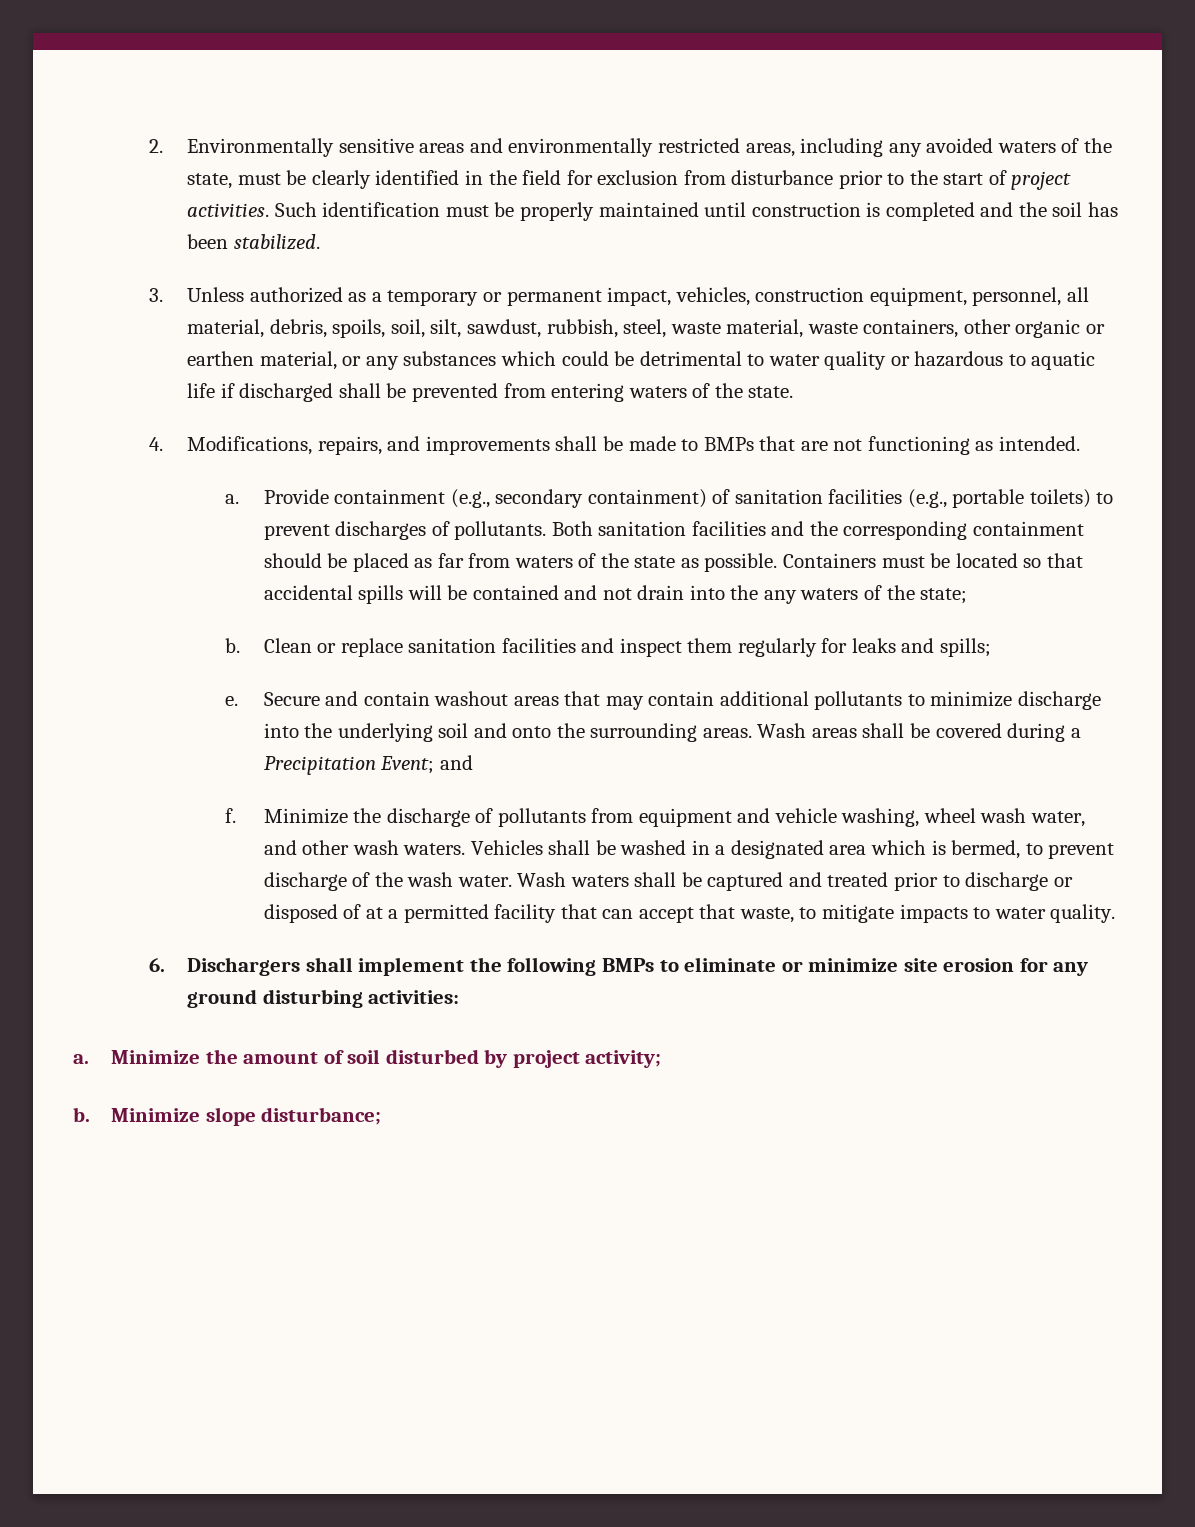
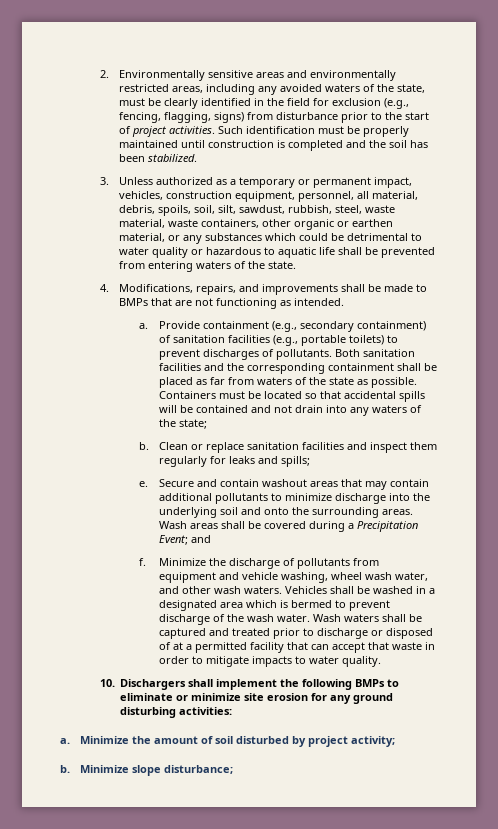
- 2. Environmentally sensitive areas and environmentally restricted areas, including any avoided waters of the state, must be clearly identified in the field for exclusion from disturbance prior to the start of project activities.
+ 2. Environmentally sensitive areas and environmentally restricted areas, including any avoided waters of the state, must be clearly identified in the field for exclusion (e.g., fencing, flagging, signs) from disturbance prior to the start of project activities.
- 3. Unless authorized as a temporary or permanent impact, vehicles, construction equipment, personnel, all material, debris, spoils, soil, silt, sawdust, rubbish, steel, waste material, waste containers, other organic or earthen material, or any substances which could be detrimental to water quality or hazardous to aquatic life if discharged shall be prevented from entering waters of the state.
+ 3. Unless authorized as a temporary or permanent impact, vehicles, construction equipment, personnel, all material, debris, spoils, soil, silt, sawdust, rubbish, steel, waste material, waste containers, other organic or earthen material, or any substances which could be detrimental to water quality or hazardous to aquatic life shall be prevented from entering waters of the state.
- Both sanitation facilities and the corresponding containment should be placed as far from waters of the state as possible.
+ Both sanitation facilities and the corresponding containment shall be placed as far from waters of the state as possible.
- Containers must be located so that accidental spills will be contained and not drain into the any waters of the state;
+ Containers must be located so that accidental spills will be contained and not drain into any waters of the state;
- Vehicles shall be washed in a designated area which is bermed, to prevent discharge of the wash water.
+ Vehicles shall be washed in a designated area which is bermed to prevent discharge of the wash water.
- Wash waters shall be captured and treated prior to discharge or disposed of at a permitted facility that can accept that waste, to mitigate impacts to water quality.
+ Wash waters shall be captured and treated prior to discharge or disposed of at a permitted facility that can accept that waste in order to mitigate impacts to water quality.
- 6. Dischargers shall implement the following BMPs to eliminate or minimize site erosion for any ground disturbing activities:
+ 10. Dischargers shall implement the following BMPs to eliminate or minimize site erosion for any ground disturbing activities:

